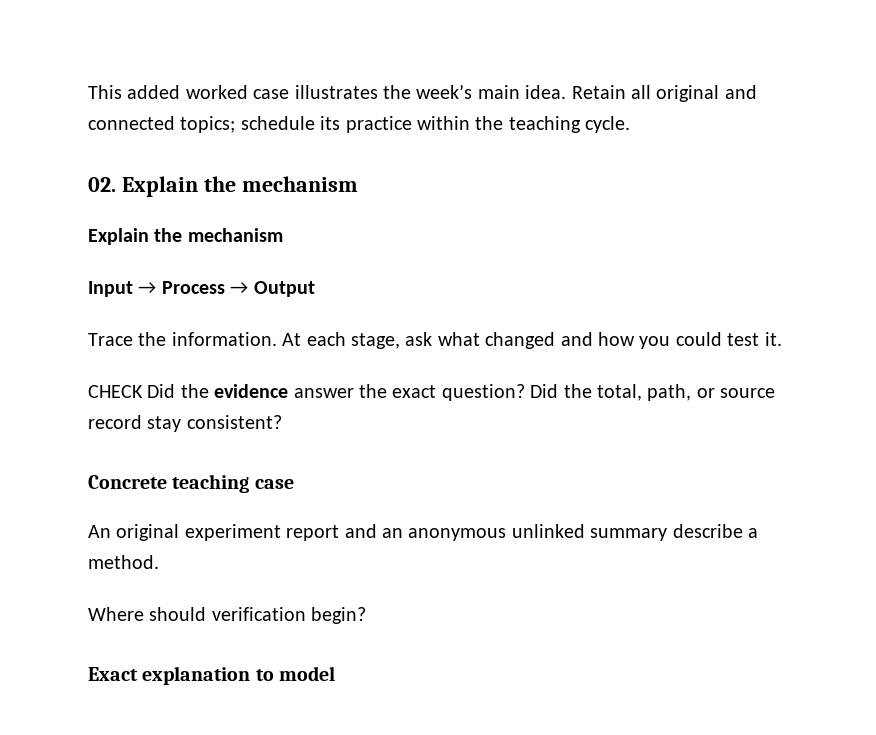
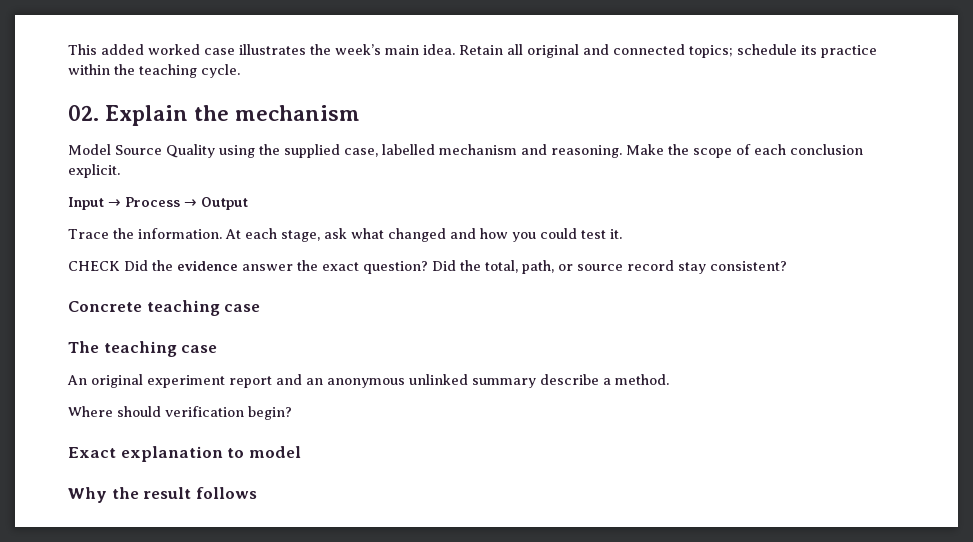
  02. Explain the mechanism
- Explain the mechanism
+ Model Source Quality using the supplied case, labelled mechanism and reasoning. Make the scope of each conclusion explicit.
+ The teaching case
+ Why the result follows

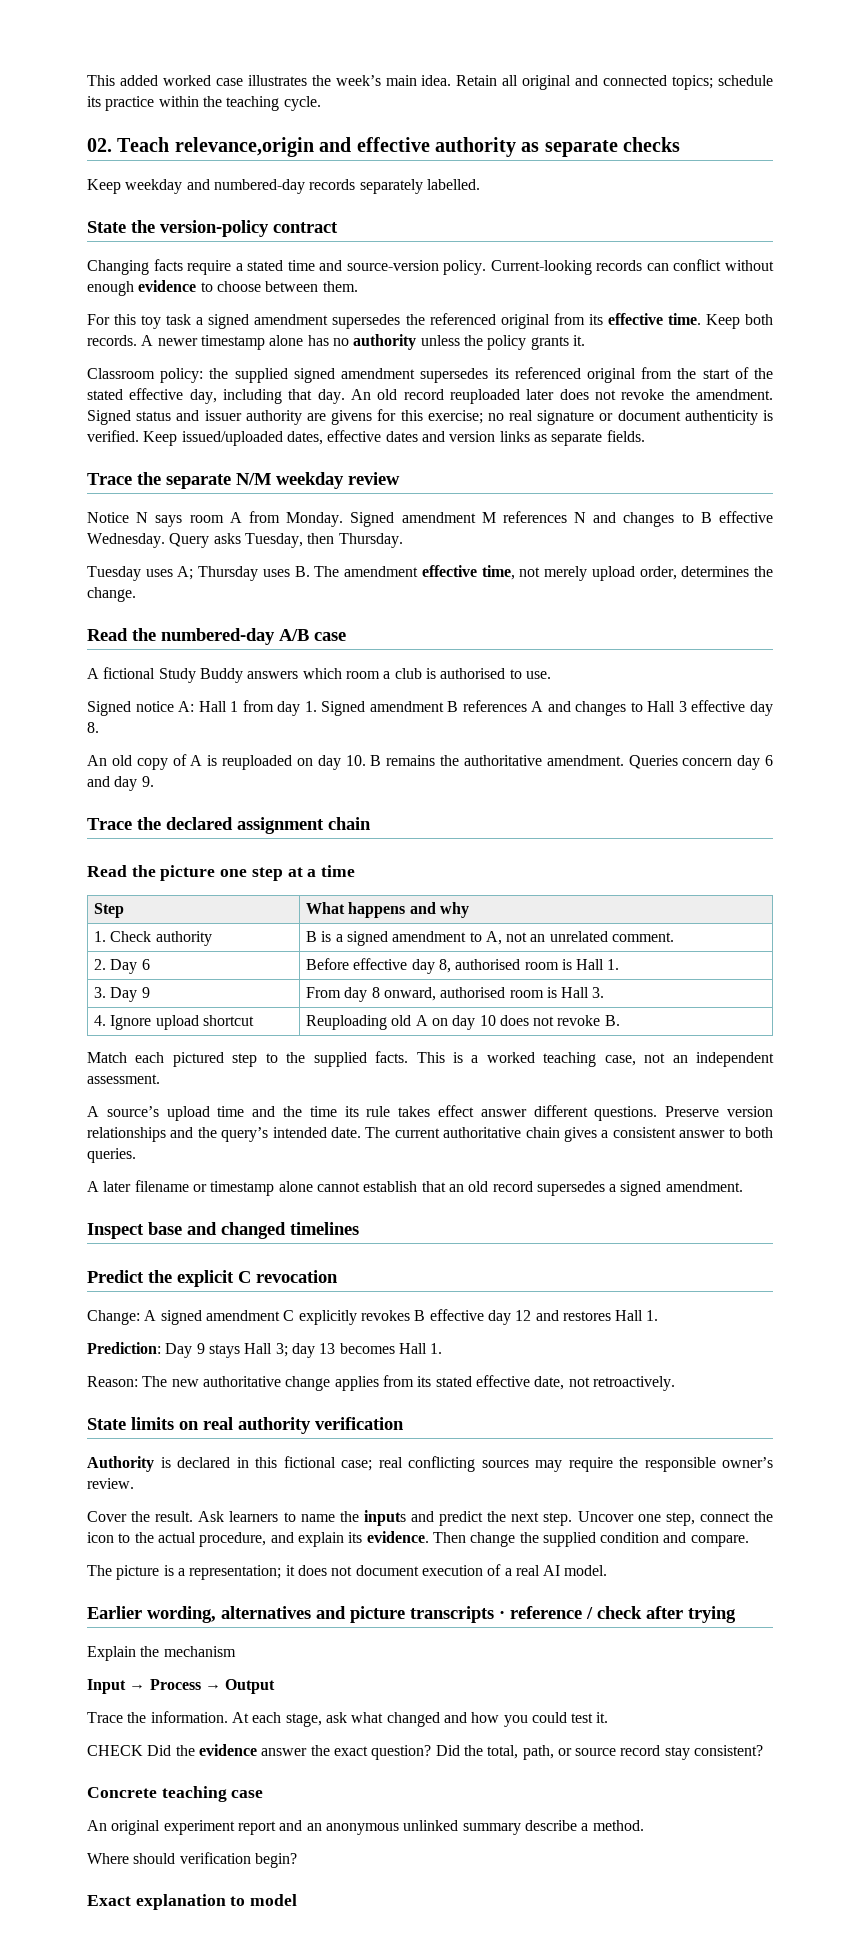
- 02. Explain the mechanism
- Model Source Quality using the supplied case, labelled mechanism and reasoning. Make the scope of each conclusion explicit.
+ 02. Teach relevance,origin and effective authority as separate checks
+ Keep weekday and numbered-day records separately labelled.
+ State the version-policy contract
+ Changing facts require a stated time and source-version policy. Current-looking records can conflict without enough evidence to choose between them.
+ For this toy task a signed amendment supersedes the referenced original from its effective time. Keep both records. A newer timestamp alone has no authority unless the policy grants it.
+ Classroom policy: the supplied signed amendment supersedes its referenced original from the start of the stated effective day, including that day. An old record reuploaded later does not revoke the amendment. Signed status and issuer authority are givens for this exercise; no real signature or document authenticity is verified. Keep issued/uploaded dates, effective dates and version links as separate fields.
+ Trace the separate N/M weekday review
+ Notice N says room A from Monday. Signed amendment M references N and changes to B effective Wednesday. Query asks Tuesday, then Thursday.
+ Tuesday uses A; Thursday uses B. The amendment effective time, not merely upload order, determines the change.
+ Read the numbered-day A/B case
+ A fictional Study Buddy answers which room a club is authorised to use.
+ Signed notice A: Hall 1 from day 1. Signed amendment B references A and changes to Hall 3 effective day 8.
+ An old copy of A is reuploaded on day 10. B remains the authoritative amendment. Queries concern day 6 and day 9.
+ Trace the declared assignment chain
+ Read the picture one step at a time
+ Step | What happens and why
+ 1. Check authority | B is a signed amendment to A, not an unrelated comment.
+ 2. Day 6 | Before effective day 8, authorised room is Hall 1.
+ 3. Day 9 | From day 8 onward, authorised room is Hall 3.
+ 4. Ignore upload shortcut | Reuploading old A on day 10 does not revoke B.
+ Match each pictured step to the supplied facts. This is a worked teaching case, not an independent assessment.
+ A source’s upload time and the time its rule takes effect answer different questions. Preserve version relationships and the query’s intended date. The current authoritative chain gives a consistent answer to both queries.
+ A later filename or timestamp alone cannot establish that an old record supersedes a signed amendment.
+ Inspect base and changed timelines
+ Predict the explicit C revocation
+ Change: A signed amendment C explicitly revokes B effective day 12 and restores Hall 1.
+ Prediction: Day 9 stays Hall 3; day 13 becomes Hall 1.
+ Reason: The new authoritative change applies from its stated effective date, not retroactively.
+ State limits on real authority verification
+ Authority is declared in this fictional case; real conflicting sources may require the responsible owner’s review.
+ Cover the result. Ask learners to name the inputs and predict the next step. Uncover one step, connect the icon to the actual procedure, and explain its evidence. Then change the supplied condition and compare.
+ The picture is a representation; it does not document execution of a real AI model.
+ Earlier wording, alternatives and picture transcripts · reference / check after trying
+ Explain the mechanism
- The teaching case
- Why the result follows

